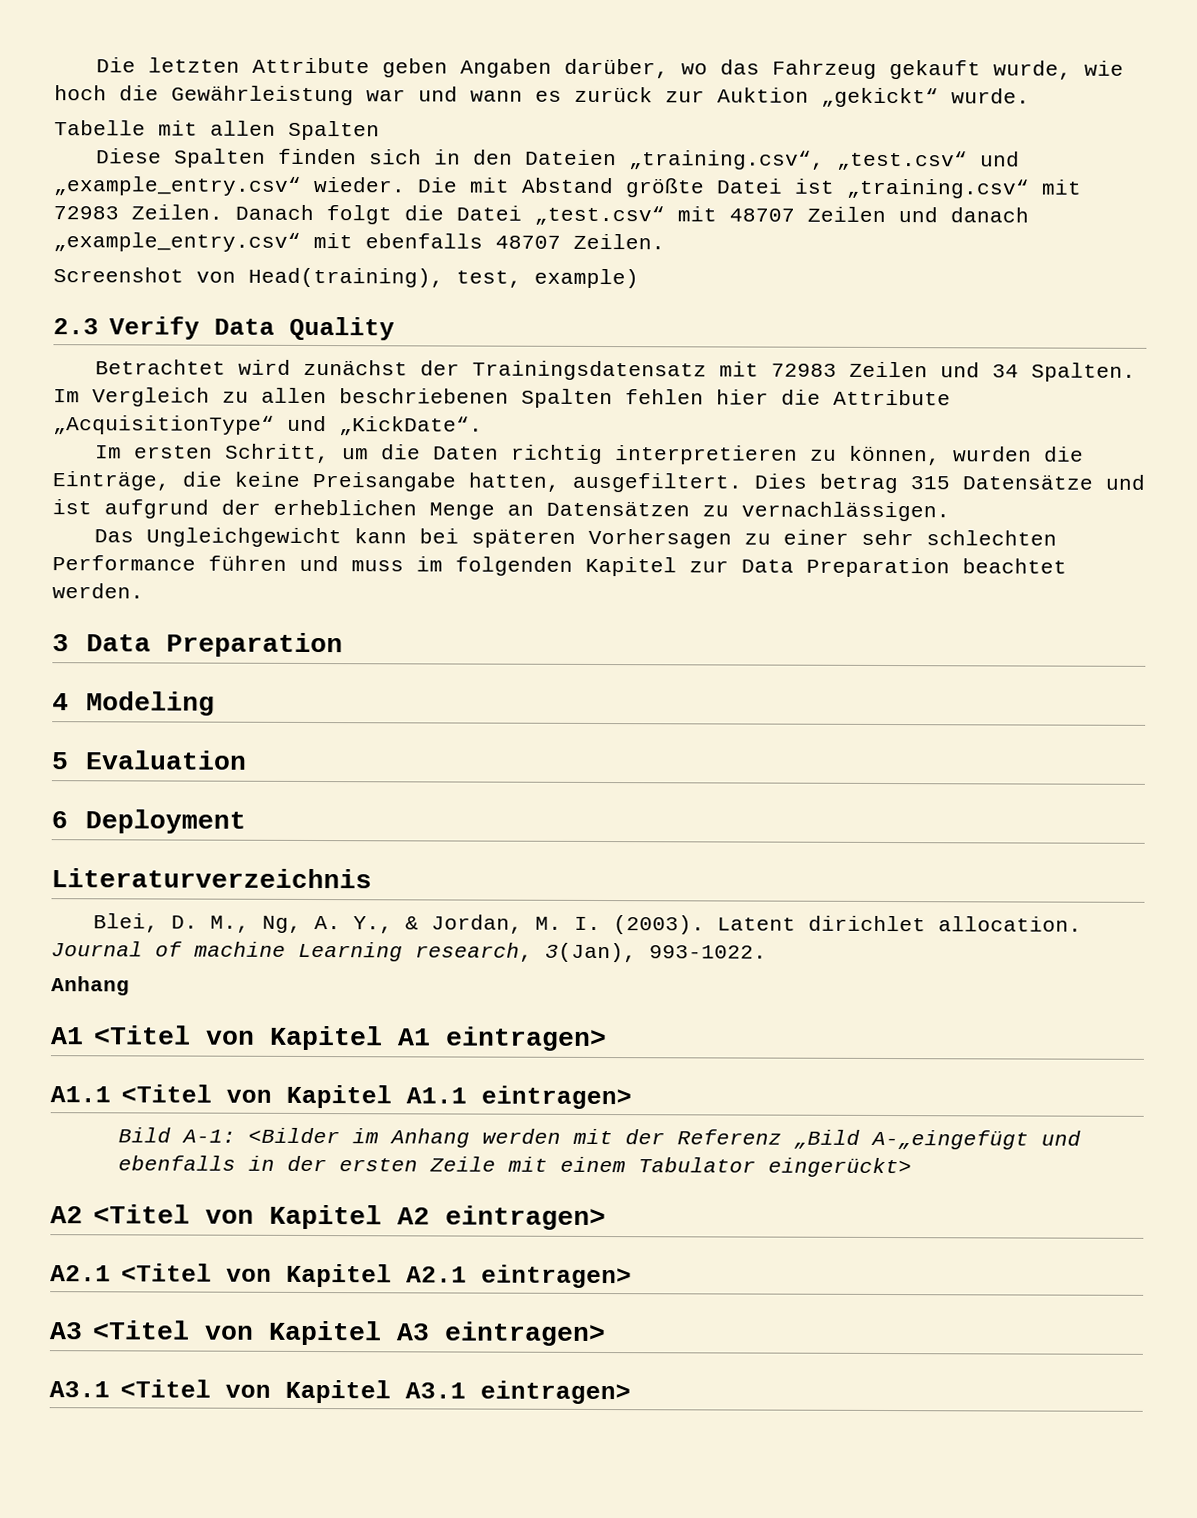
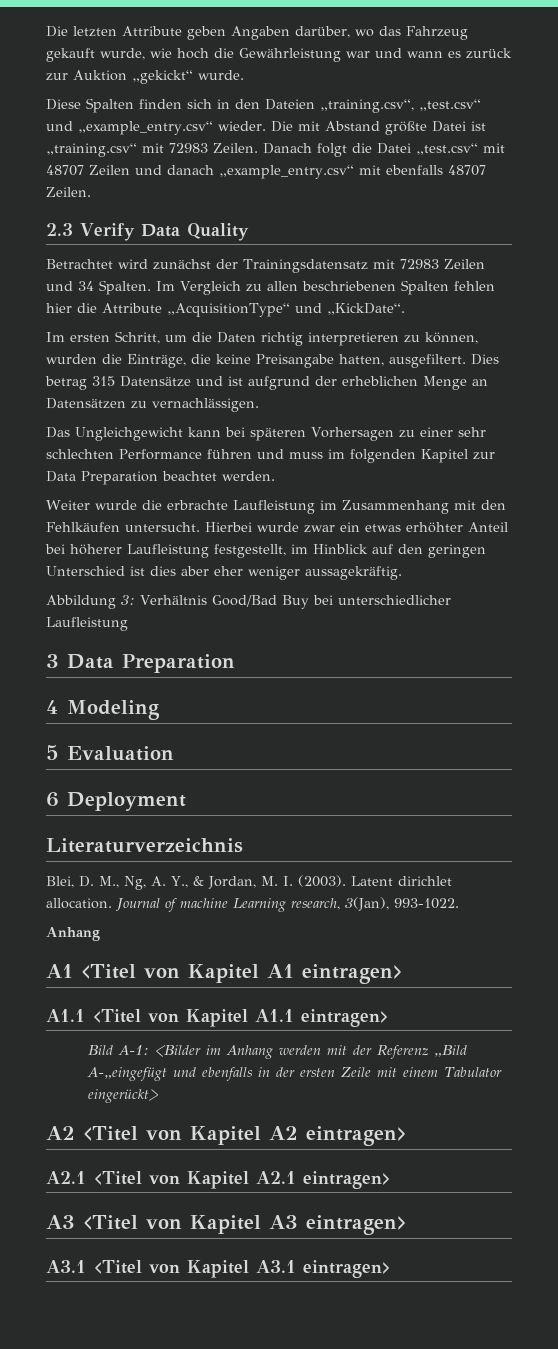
- Tabelle mit allen Spalten
- Screenshot von Head(training), test, example)
+ Weiter wurde die erbrachte Laufleistung im Zusammenhang mit den Fehlkäufen untersucht. Hierbei wurde zwar ein etwas erhöhter Anteil bei höherer Laufleistung festgestellt, im Hinblick auf den geringen Unterschied ist dies aber eher weniger aussagekräftig.
+ Abbildung 3: Verhältnis Good/Bad Buy bei unterschiedlicher Laufleistung

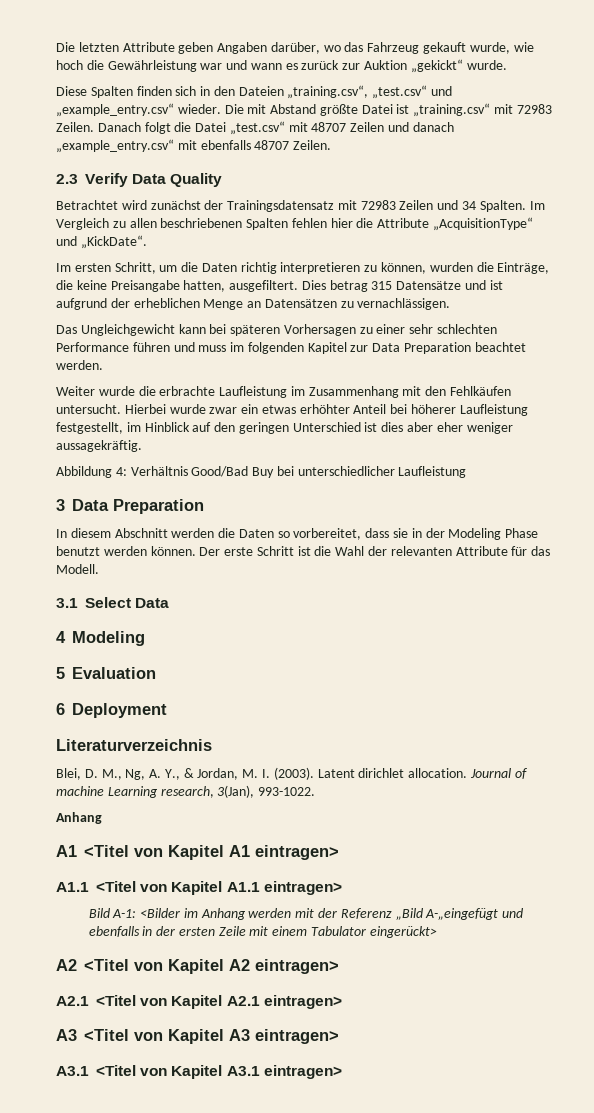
- Abbildung 3: Verhältnis Good/Bad Buy bei unterschiedlicher Laufleistung
+ Abbildung 4: Verhältnis Good/Bad Buy bei unterschiedlicher Laufleistung
+ In diesem Abschnitt werden die Daten so vorbereitet, dass sie in der Modeling Phase benutzt werden können. Der erste Schritt ist die Wahl der relevanten Attribute für das Modell.
+ 3.1 Select Data

